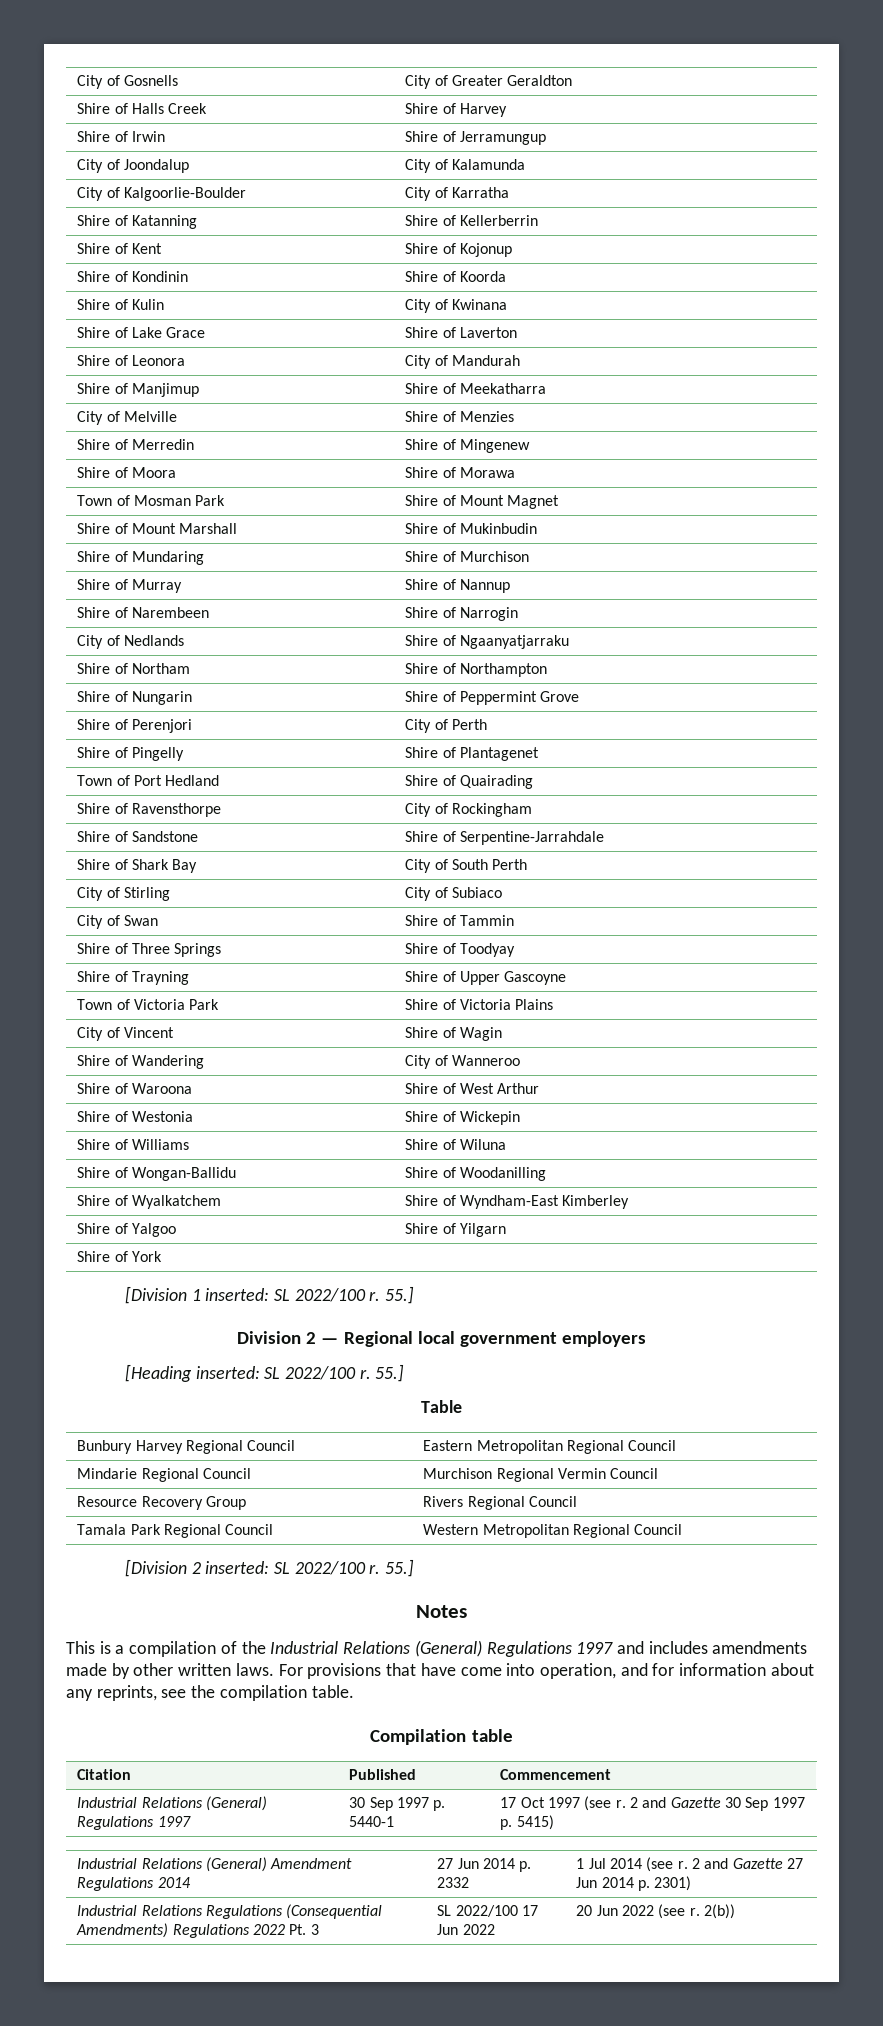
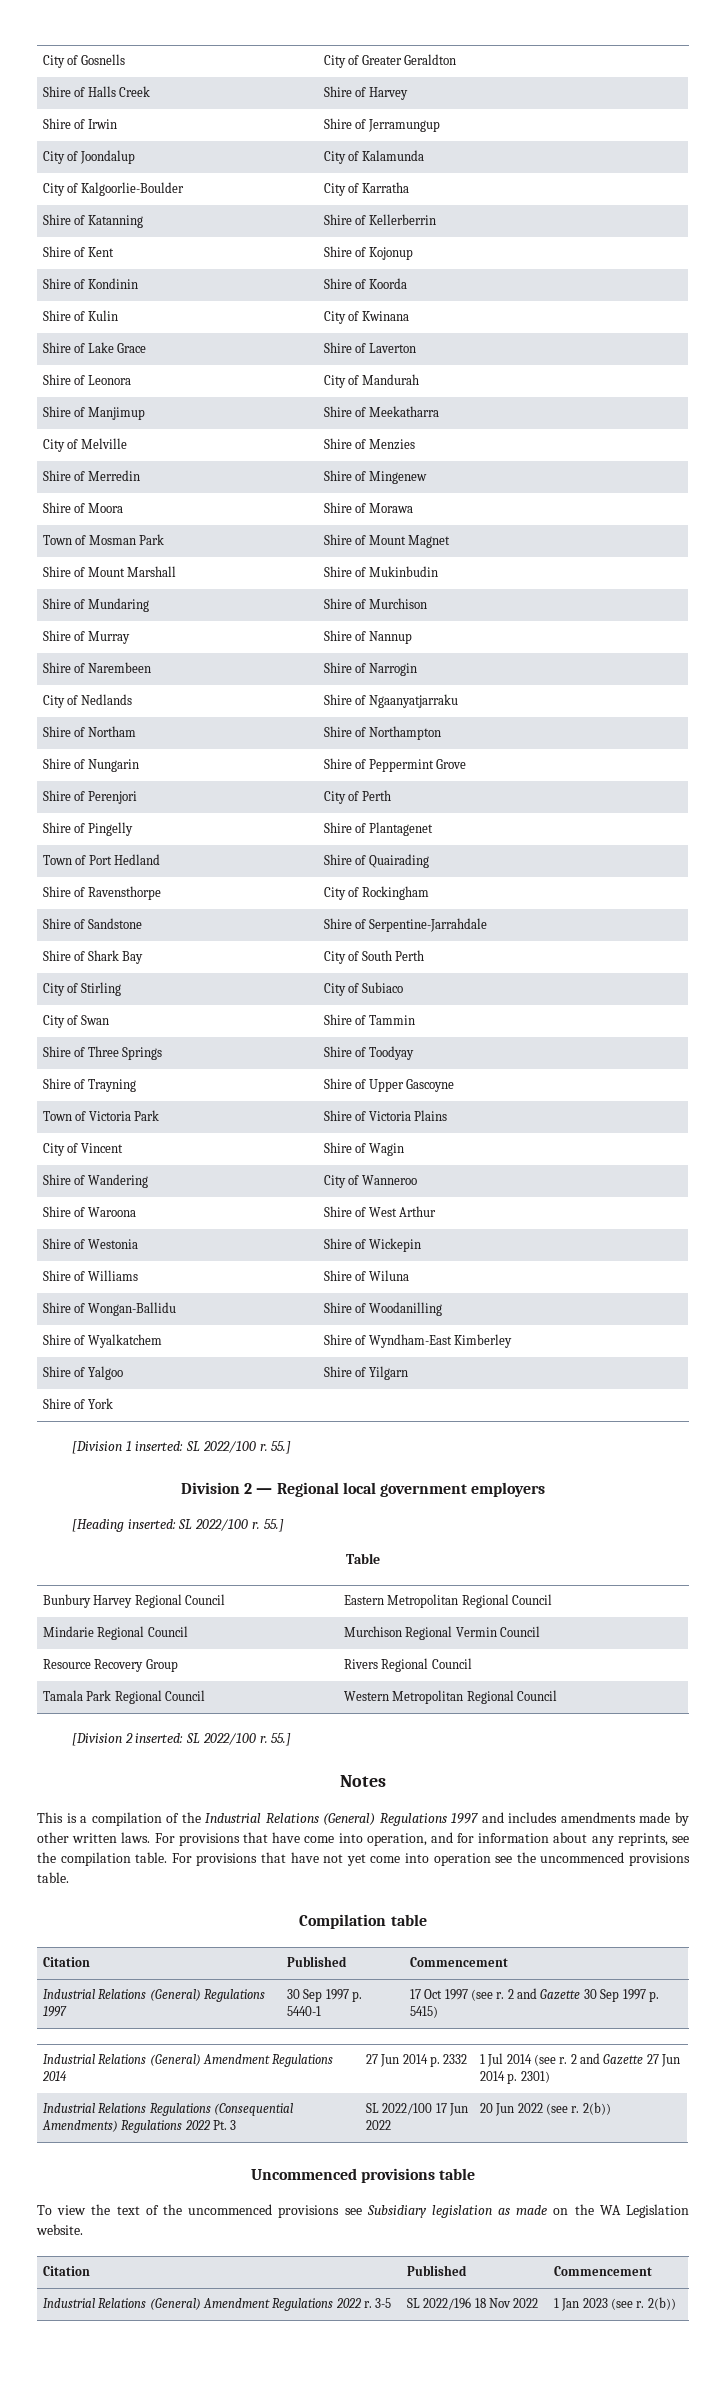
+ For provisions that have not yet come into operation see the uncommenced provisions table.
+ Uncommenced provisions table
+ To view the text of the uncommenced provisions see Subsidiary legislation as made on the WA Legislation website.
+ Citation | Published | Commencement
+ Industrial Relations (General) Amendment Regulations 2022 r. 3-5 | SL 2022/196 18 Nov 2022 | 1 Jan 2023 (see r. 2(b))

